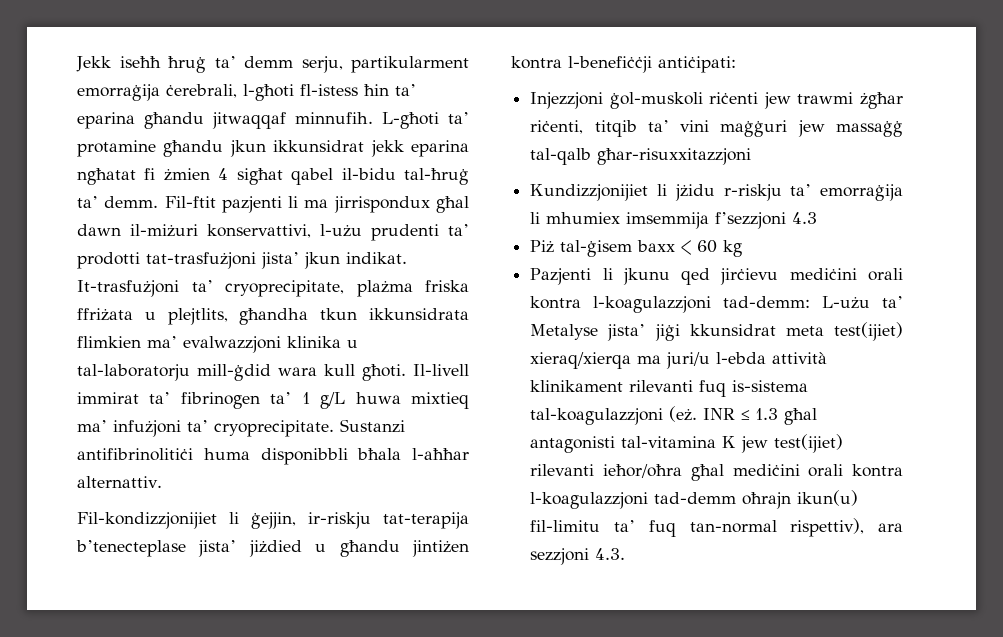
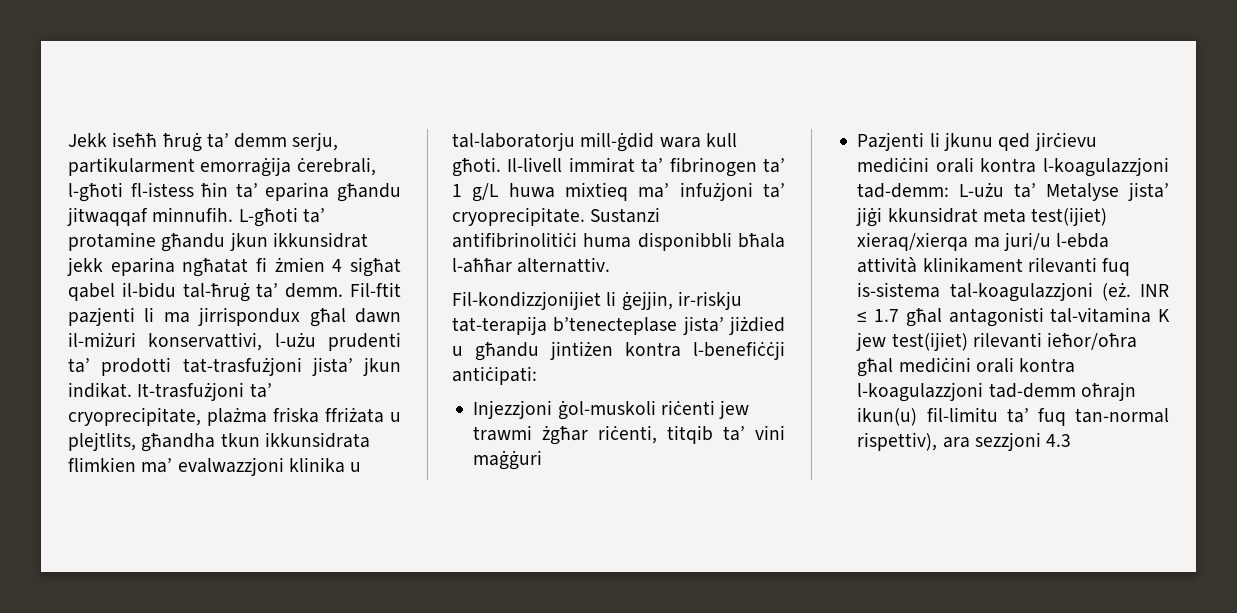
- Injezzjoni ġol-muskoli riċenti jew trawmi żgħar riċenti, titqib ta’ vini maġġuri jew massaġġ tal-qalb għar-risuxxitazzjoni
- Kundizzjonijiet li jżidu r-riskju ta’ emorraġija li mhumiex imsemmija f’sezzjoni 4.3
- Piż tal-ġisem baxx < 60 kg
+ Injezzjoni ġol-muskoli riċenti jew trawmi żgħar riċenti, titqib ta’ vini maġġuri
- INR ≤ 1.3 għal antagonisti tal-vitamina K jew test(ijiet) rilevanti ieħor/oħra għal mediċini orali kontra l-koagulazzjoni tad-demm oħrajn ikun(u) fil-limitu ta’ fuq tan-normal rispettiv), ara sezzjoni 4.3.
+ INR ≤ 1.7 għal antagonisti tal-vitamina K jew test(ijiet) rilevanti ieħor/oħra għal mediċini orali kontra l-koagulazzjoni tad-demm oħrajn ikun(u) fil-limitu ta’ fuq tan-normal rispettiv), ara sezzjoni 4.3

